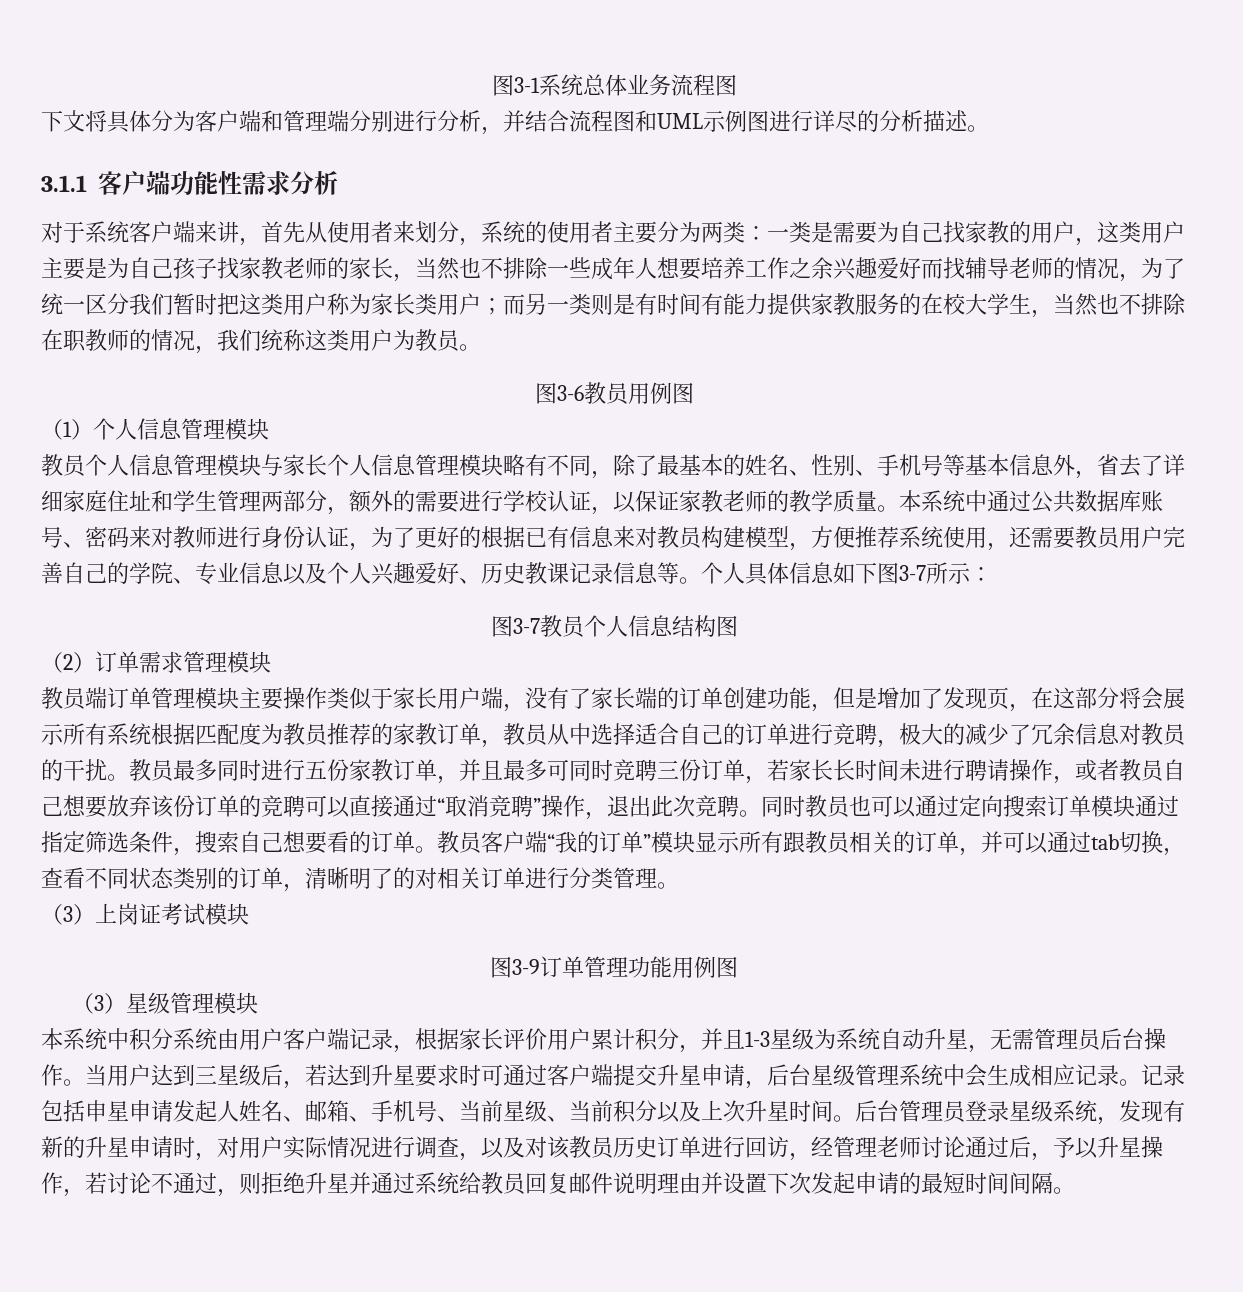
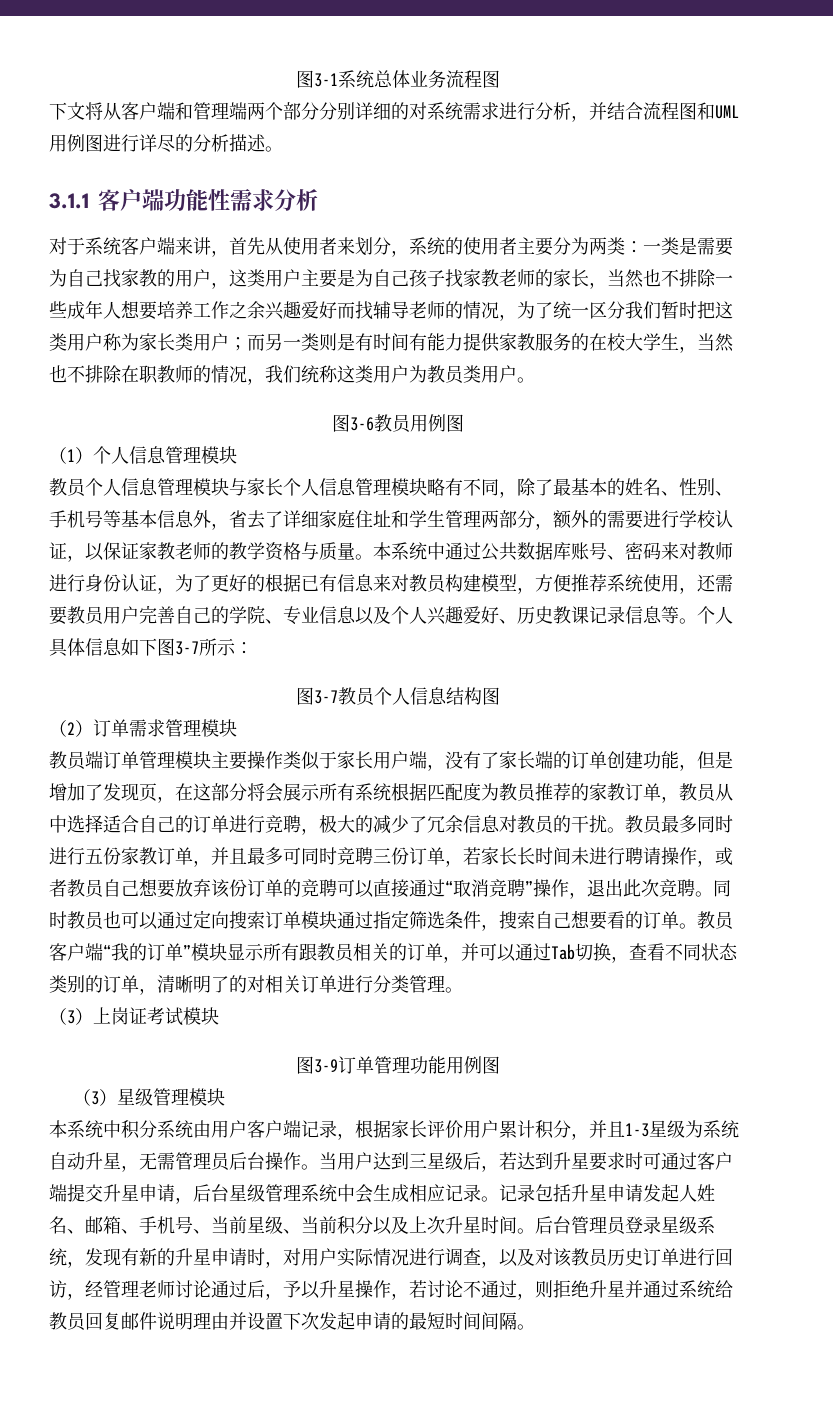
- 下文将具体分为客户端和管理端分别进行分析，并结合流程图和UML示例图进行详尽的分析描述。
+ 下文将从客户端和管理端两个部分分别详细的对系统需求进行分析，并结合流程图和UML用例图进行详尽的分析描述。
- 而另一类则是有时间有能力提供家教服务的在校大学生，当然也不排除在职教师的情况，我们统称这类用户为教员。
+ 而另一类则是有时间有能力提供家教服务的在校大学生，当然也不排除在职教师的情况，我们统称这类用户为教员类用户。
- 教员个人信息管理模块与家长个人信息管理模块略有不同，除了最基本的姓名、性别、手机号等基本信息外，省去了详细家庭住址和学生管理两部分，额外的需要进行学校认证，以保证家教老师的教学质量。
+ 教员个人信息管理模块与家长个人信息管理模块略有不同，除了最基本的姓名、性别、手机号等基本信息外，省去了详细家庭住址和学生管理两部分，额外的需要进行学校认证，以保证家教老师的教学资格与质量。
- 教员客户端“我的订单”模块显示所有跟教员相关的订单，并可以通过tab切换，查看不同状态类别的订单，清晰明了的对相关订单进行分类管理。
+ 教员客户端“我的订单”模块显示所有跟教员相关的订单，并可以通过Tab切换，查看不同状态类别的订单，清晰明了的对相关订单进行分类管理。
- 记录包括申星申请发起人姓名、邮箱、手机号、当前星级、当前积分以及上次升星时间。
+ 记录包括升星申请发起人姓名、邮箱、手机号、当前星级、当前积分以及上次升星时间。

